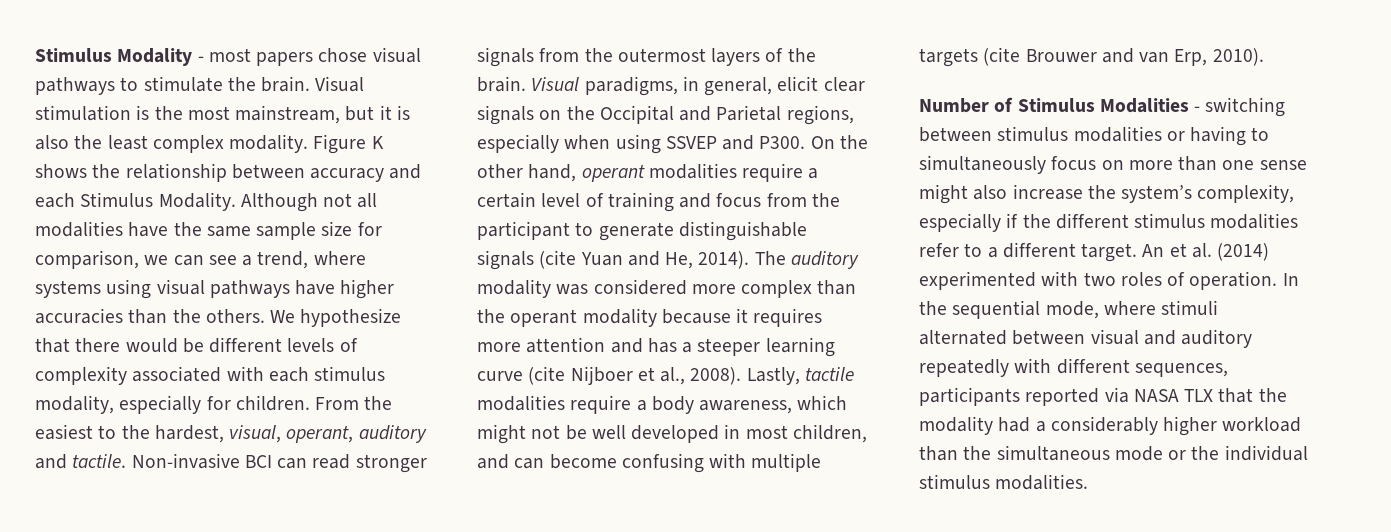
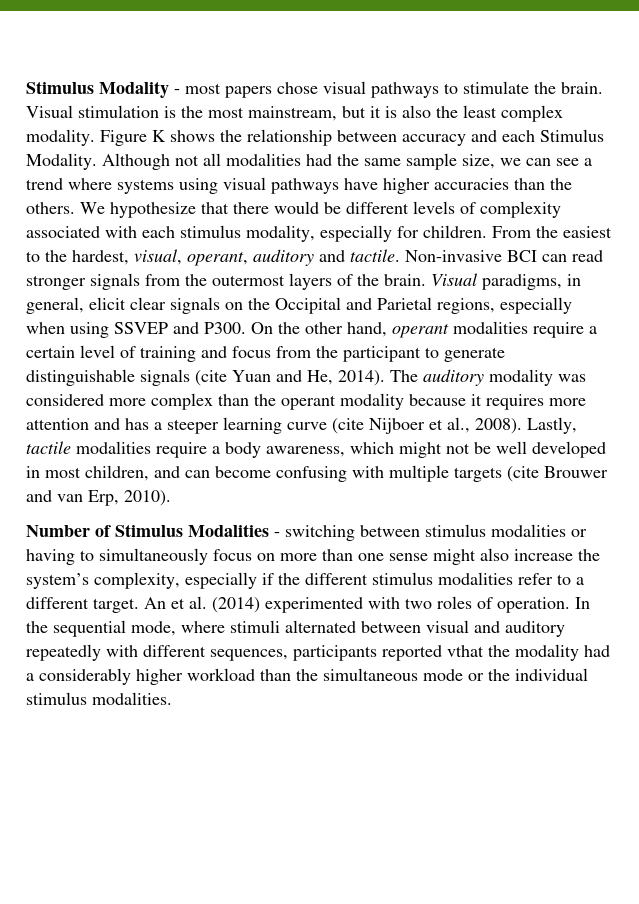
- Although not all modalities have the same sample size for comparison, we can see a trend, where systems using visual pathways have higher accuracies than the others.
+ Although not all modalities had the same sample size, we can see a trend where systems using visual pathways have higher accuracies than the others.
- In the sequential mode, where stimuli alternated between visual and auditory repeatedly with different sequences, participants reported via NASA TLX that the modality had a considerably higher workload than the simultaneous mode or the individual stimulus modalities.
+ In the sequential mode, where stimuli alternated between visual and auditory repeatedly with different sequences, participants reported vthat the modality had a considerably higher workload than the simultaneous mode or the individual stimulus modalities.

